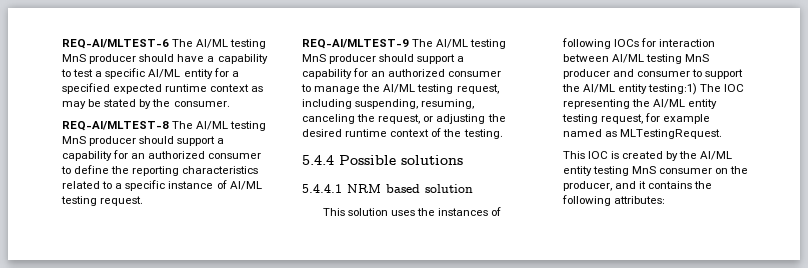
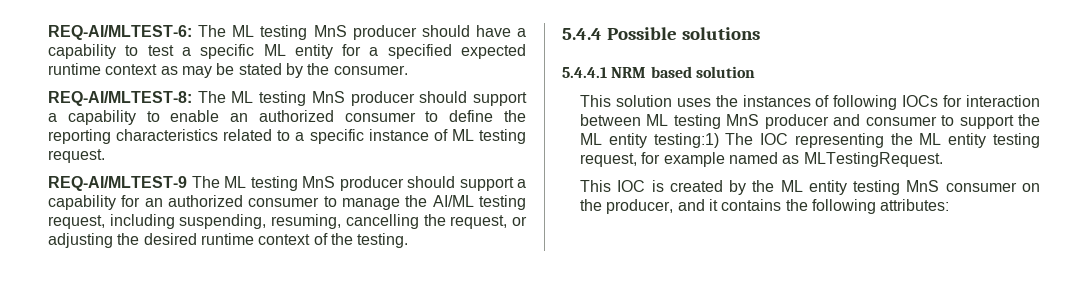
- REQ-AI/MLTEST-6 The AI/ML testing MnS producer should have a capability to test a specific AI/ML entity for a specified expected runtime context as may be stated by the consumer.
+ REQ-AI/MLTEST-6: The ML testing MnS producer should have a capability to test a specific ML entity for a specified expected runtime context as may be stated by the consumer.
- REQ-AI/MLTEST-8 The AI/ML testing MnS producer should support a capability for an authorized consumer to define the reporting characteristics related to a specific instance of AI/ML testing request.
+ REQ-AI/MLTEST-8: The ML testing MnS producer should support a capability to enable an authorized consumer to define the reporting characteristics related to a specific instance of ML testing request.
- REQ-AI/MLTEST-9 The AI/ML testing MnS producer should support a capability for an authorized consumer to manage the AI/ML testing request, including suspending, resuming, canceling the request, or adjusting the desired runtime context of the testing.
+ REQ-AI/MLTEST-9 The ML testing MnS producer should support a capability for an authorized consumer to manage the AI/ML testing request, including suspending, resuming, cancelling the request, or adjusting the desired runtime context of the testing.
- This solution uses the instances of following IOCs for interaction between AI/ML testing MnS producer and consumer to support the AI/ML entity testing:1) The IOC representing the AI/ML entity testing request, for example named as MLTestingRequest.
+ This solution uses the instances of following IOCs for interaction between ML testing MnS producer and consumer to support the ML entity testing:1) The IOC representing the ML entity testing request, for example named as MLTestingRequest.
- This IOC is created by the AI/ML entity testing MnS consumer on the producer, and it contains the following attributes:
+ This IOC is created by the ML entity testing MnS consumer on the producer, and it contains the following attributes:

